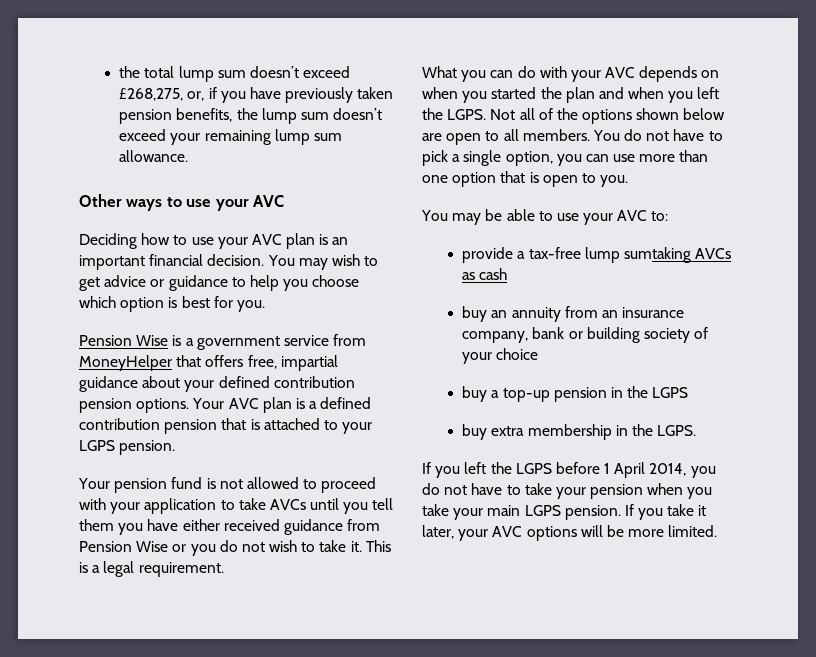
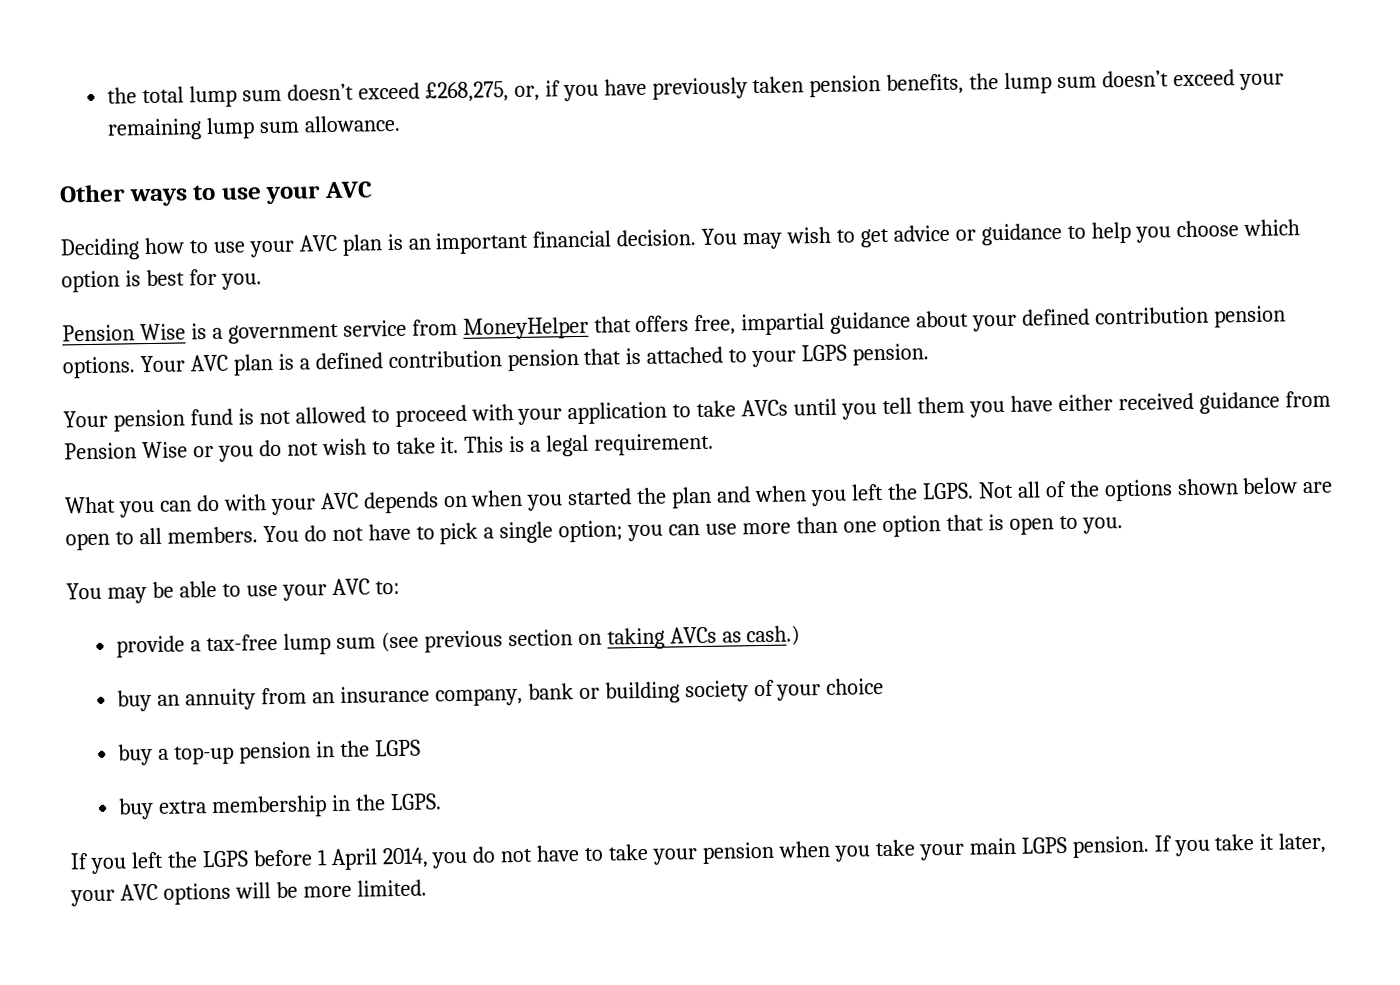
- You do not have to pick a single option, you can use more than one option that is open to you.
+ You do not have to pick a single option; you can use more than one option that is open to you.
- provide a tax-free lump sumtaking AVCs as cash
+ provide a tax-free lump sum (see previous section on taking AVCs as cash.)

